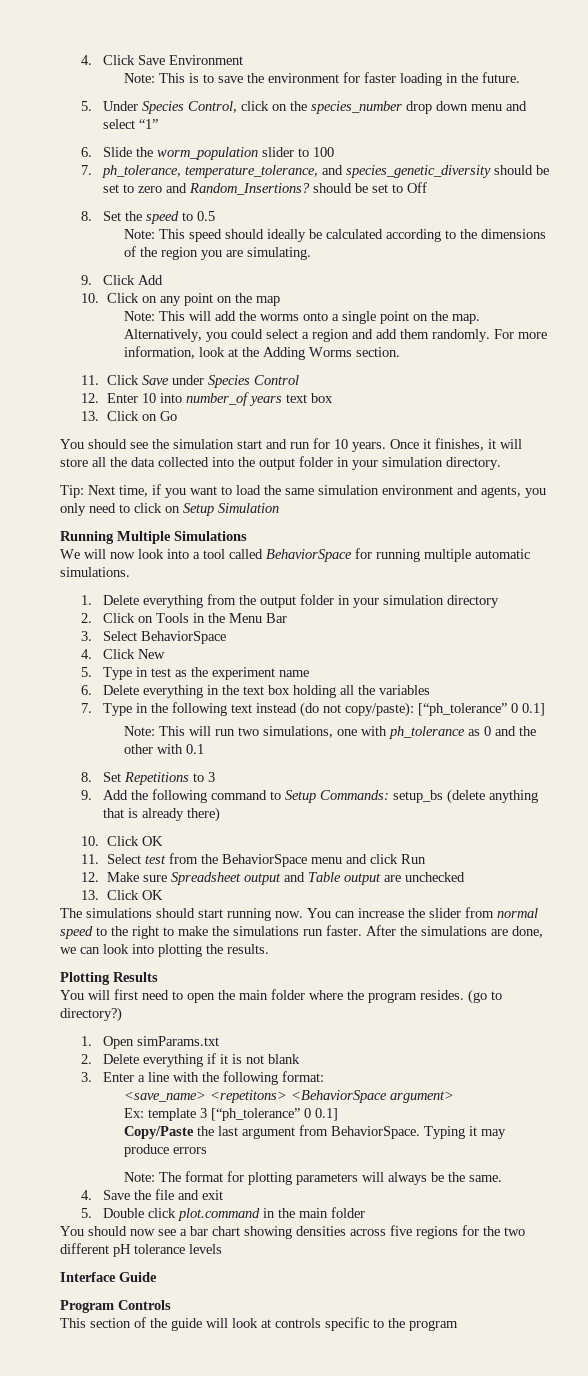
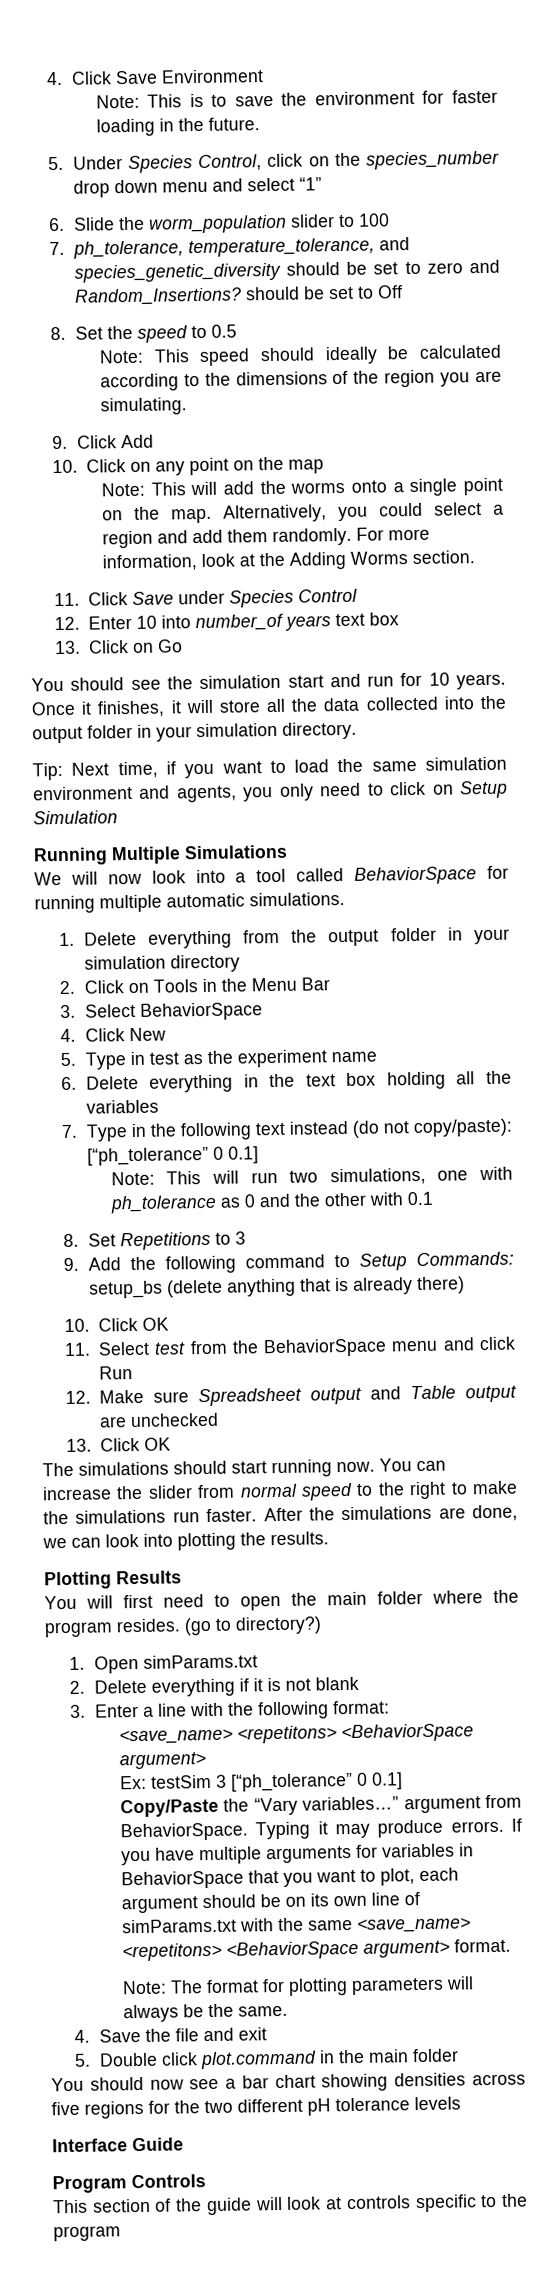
- Ex: template 3 [“ph_tolerance” 0 0.1]
+ Ex: testSim 3 [“ph_tolerance” 0 0.1]
- Copy/Paste the last argument from BehaviorSpace.
+ Copy/Paste the “Vary variables…” argument from BehaviorSpace.
- Typing it may produce errors
+ Typing it may produce errors. If you have multiple arguments for variables in BehaviorSpace that you want to plot, each argument should be on its own line of simParams.txt with the same <save_name> <repetitons> <BehaviorSpace argument> format.

